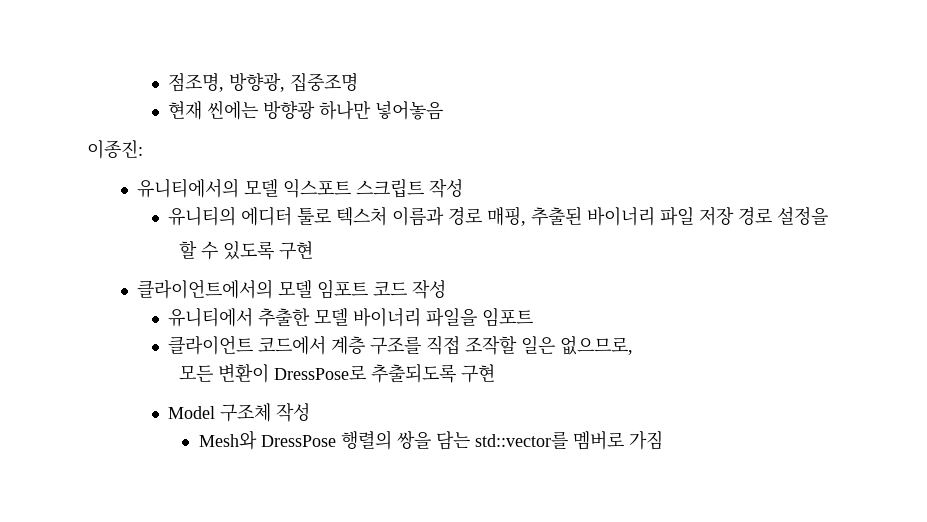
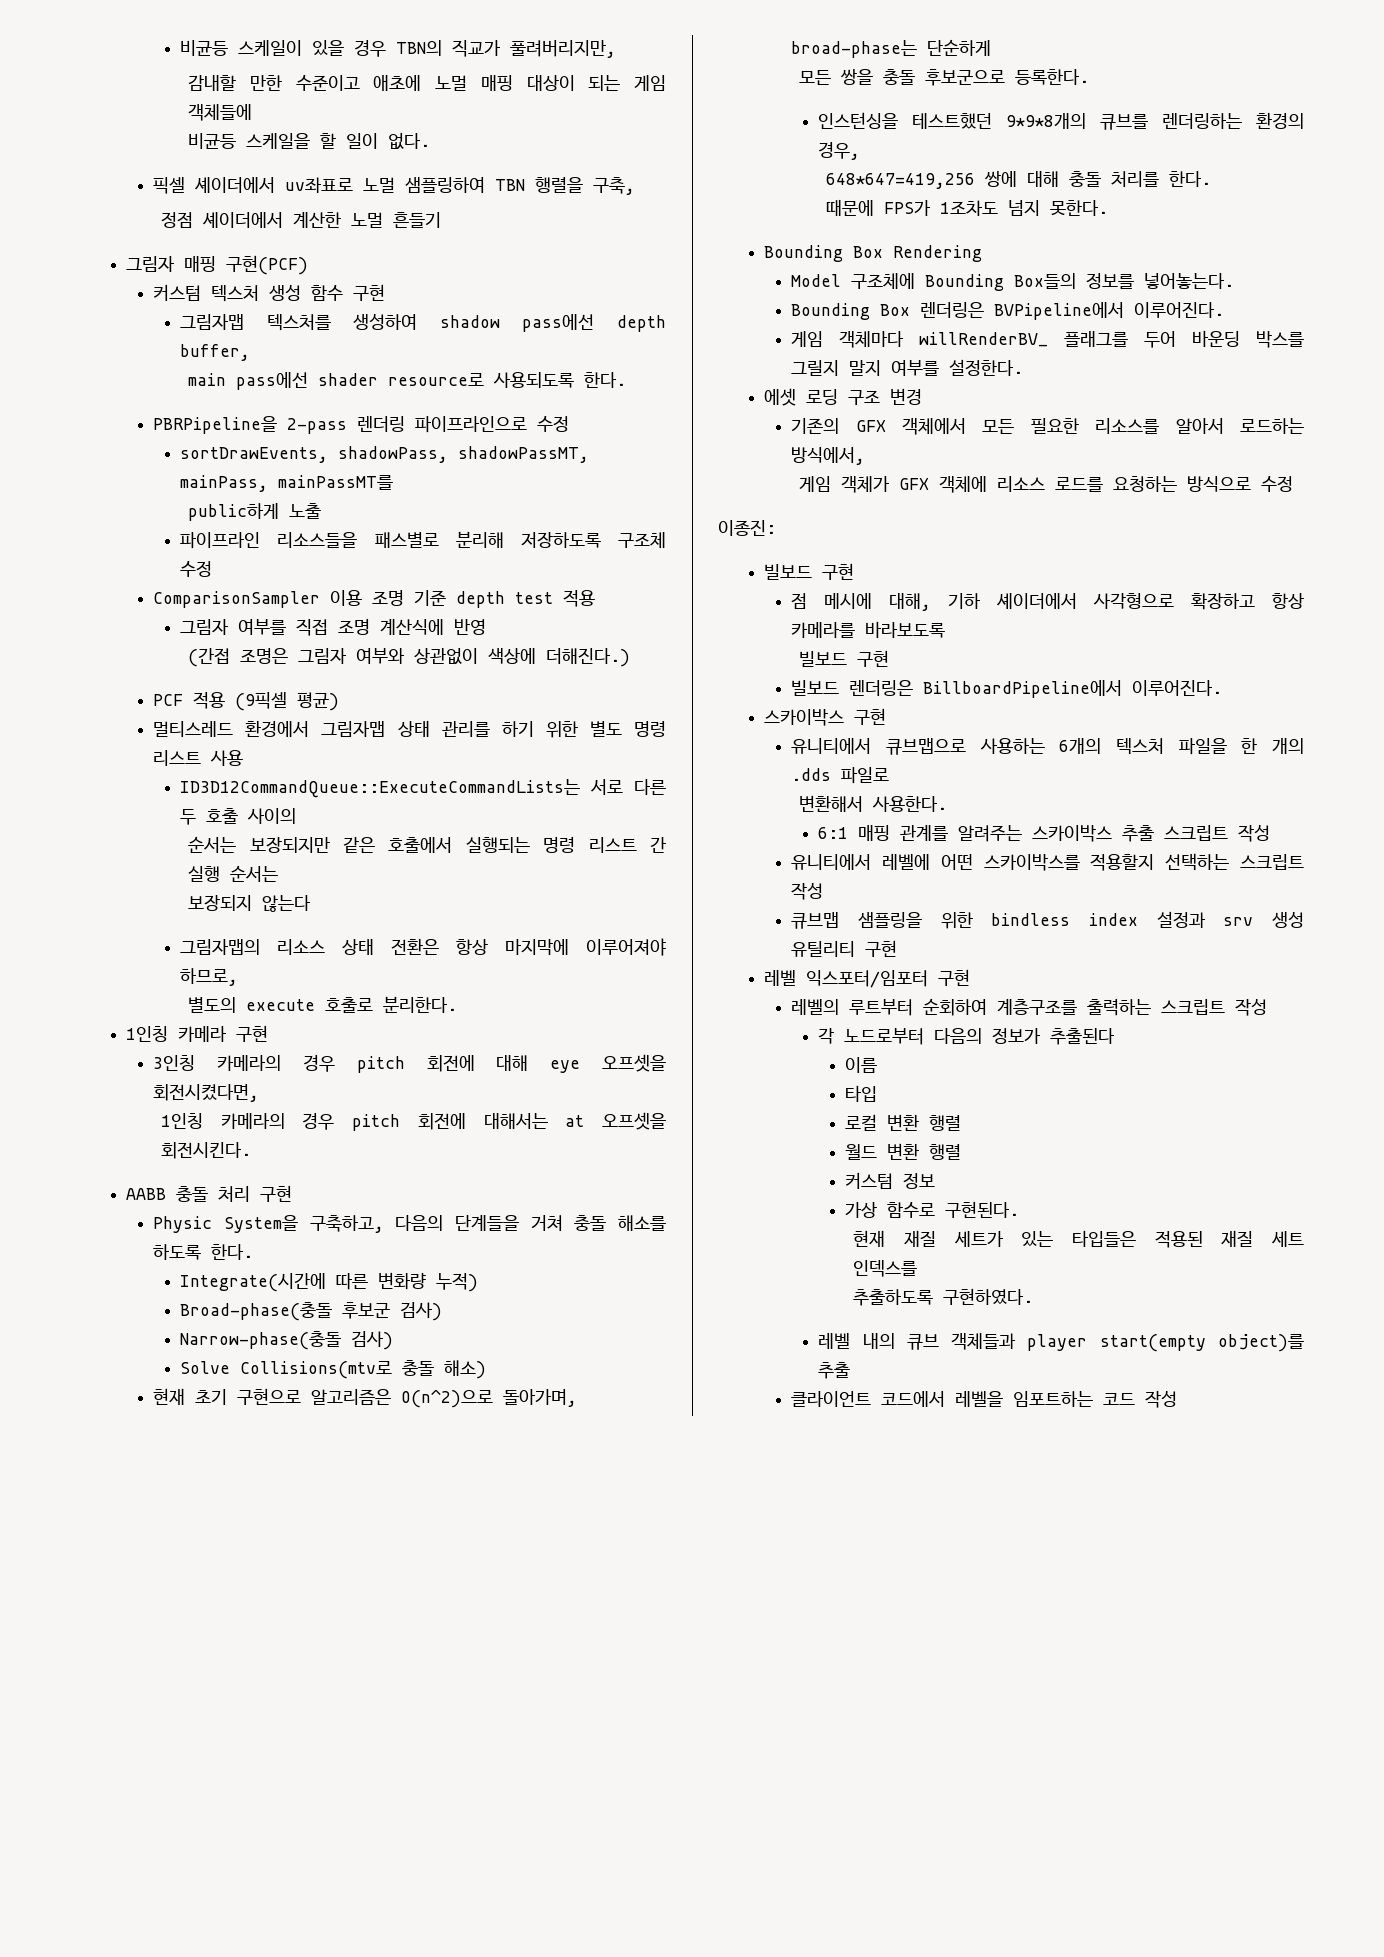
- 점조명, 방향광, 집중조명
- 현재 씬에는 방향광 하나만 넣어놓음
+ 비균등 스케일이 있을 경우 TBN의 직교가 풀려버리지만,
+ 감내할 만한 수준이고 애초에 노멀 매핑 대상이 되는 게임 객체들에
+ 비균등 스케일을 할 일이 없다.
+ 픽셀 셰이더에서 uv좌표로 노멀 샘플링하여 TBN 행렬을 구축,
+ 정점 셰이더에서 계산한 노멀 흔들기
+ 그림자 매핑 구현(PCF)
+ 커스텀 텍스처 생성 함수 구현
+ 그림자맵 텍스처를 생성하여 shadow pass에선 depth buffer,
+ main pass에선 shader resource로 사용되도록 한다.
+ PBRPipeline을 2-pass 렌더링 파이프라인으로 수정
+ sortDrawEvents, shadowPass, shadowPassMT, mainPass, mainPassMT를
+ public하게 노출
+ 파이프라인 리소스들을 패스별로 분리해 저장하도록 구조체 수정
+ ComparisonSampler 이용 조명 기준 depth test 적용
+ 그림자 여부를 직접 조명 계산식에 반영
+ (간접 조명은 그림자 여부와 상관없이 색상에 더해진다.)
+ PCF 적용 (9픽셀 평균)
+ 멀티스레드 환경에서 그림자맵 상태 관리를 하기 위한 별도 명령 리스트 사용
+ ID3D12CommandQueue::ExecuteCommandLists는 서로 다른 두 호출 사이의
+ 순서는 보장되지만 같은 호출에서 실행되는 명령 리스트 간 실행 순서는
+ 보장되지 않는다
+ 그림자맵의 리소스 상태 전환은 항상 마지막에 이루어져야 하므로,
+ 별도의 execute 호출로 분리한다.
+ 1인칭 카메라 구현
+ 3인칭 카메라의 경우 pitch 회전에 대해 eye 오프셋을 회전시켰다면,
+ 1인칭 카메라의 경우 pitch 회전에 대해서는 at 오프셋을 회전시킨다.
+ AABB 충돌 처리 구현
+ Physic System을 구축하고, 다음의 단계들을 거쳐 충돌 해소를 하도록 한다.
+ Integrate(시간에 따른 변화량 누적)
+ Broad-phase(충돌 후보군 검사)
+ Narrow-phase(충돌 검사)
+ Solve Collisions(mtv로 충돌 해소)
+ 현재 초기 구현으로 알고리즘은 O(n^2)으로 돌아가며, broad-phase는 단순하게
+ 모든 쌍을 충돌 후보군으로 등록한다.
+ 인스턴싱을 테스트했던 9*9*8개의 큐브를 렌더링하는 환경의 경우,
+ 648*647=419,256 쌍에 대해 충돌 처리를 한다.
+ 때문에 FPS가 1조차도 넘지 못한다.
+ Bounding Box Rendering
+ Model 구조체에 Bounding Box들의 정보를 넣어놓는다.
+ Bounding Box 렌더링은 BVPipeline에서 이루어진다.
+ 게임 객체마다 willRenderBV_ 플래그를 두어 바운딩 박스를 그릴지 말지 여부를 설정한다.
+ 에셋 로딩 구조 변경
+ 기존의 GFX 객체에서 모든 필요한 리소스를 알아서 로드하는 방식에서,
+ 게임 객체가 GFX 객체에 리소스 로드를 요청하는 방식으로 수정
  이종진:
- 유니티에서의 모델 익스포트 스크립트 작성
- 유니티의 에디터 툴로 텍스처 이름과 경로 매핑, 추출된 바이너리 파일 저장 경로 설정을
- 할 수 있도록 구현
- 클라이언트에서의 모델 임포트 코드 작성
- 유니티에서 추출한 모델 바이너리 파일을 임포트
- 클라이언트 코드에서 계층 구조를 직접 조작할 일은 없으므로,
- 모든 변환이 DressPose로 추출되도록 구현
- Model 구조체 작성
- Mesh와 DressPose 행렬의 쌍을 담는 std::vector를 멤버로 가짐
+ 빌보드 구현
+ 점 메시에 대해, 기하 셰이더에서 사각형으로 확장하고 항상 카메라를 바라보도록
+ 빌보드 구현
+ 빌보드 렌더링은 BillboardPipeline에서 이루어진다.
+ 스카이박스 구현
+ 유니티에서 큐브맵으로 사용하는 6개의 텍스처 파일을 한 개의 .dds 파일로
+ 변환해서 사용한다.
+ 6:1 매핑 관계를 알려주는 스카이박스 추출 스크립트 작성
+ 유니티에서 레벨에 어떤 스카이박스를 적용할지 선택하는 스크립트 작성
+ 큐브맵 샘플링을 위한 bindless index 설정과 srv 생성 유틸리티 구현
+ 레벨 익스포터/임포터 구현
+ 레벨의 루트부터 순회하여 계층구조를 출력하는 스크립트 작성
+ 각 노드로부터 다음의 정보가 추출된다
+ 이름
+ 타입
+ 로컬 변환 행렬
+ 월드 변환 행렬
+ 커스텀 정보
+ 가상 함수로 구현된다.
+ 현재 재질 세트가 있는 타입들은 적용된 재질 세트 인덱스를
+ 추출하도록 구현하였다.
+ 레벨 내의 큐브 객체들과 player start(empty object)를 추출
+ 클라이언트 코드에서 레벨을 임포트하는 코드 작성

